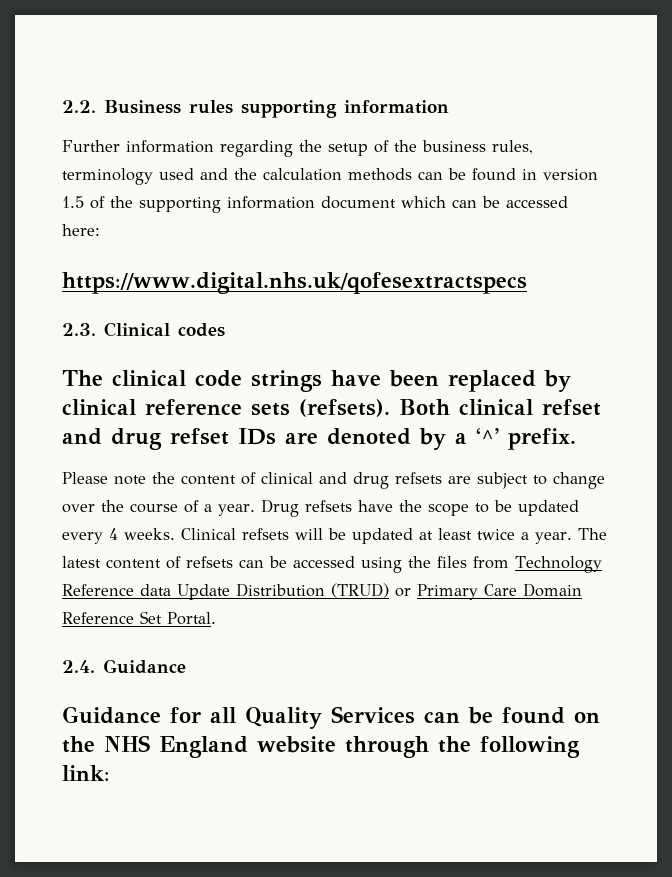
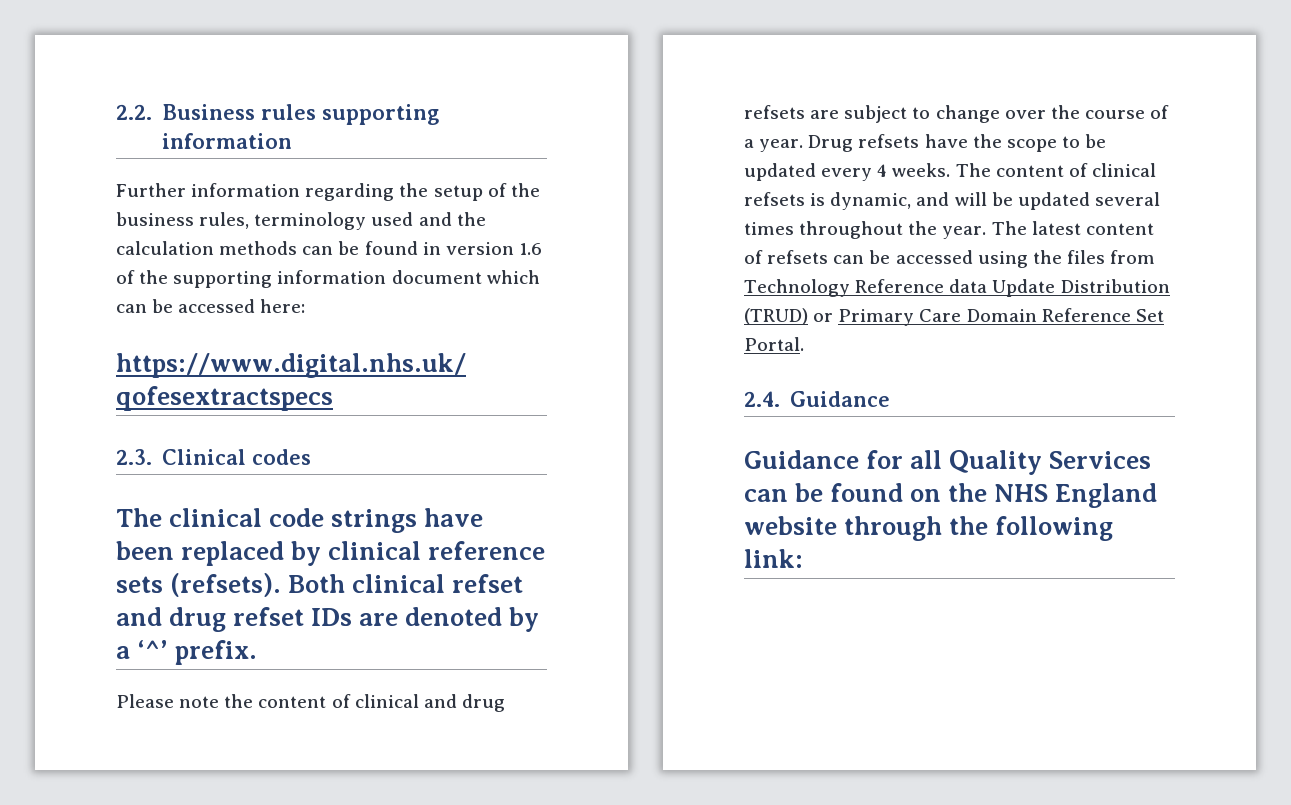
- Further information regarding the setup of the business rules, terminology used and the calculation methods can be found in version 1.5 of the supporting information document which can be accessed here:
+ Further information regarding the setup of the business rules, terminology used and the calculation methods can be found in version 1.6 of the supporting information document which can be accessed here:
- Clinical refsets will be updated at least twice a year.
+ The content of clinical refsets is dynamic, and will be updated several times throughout the year.

